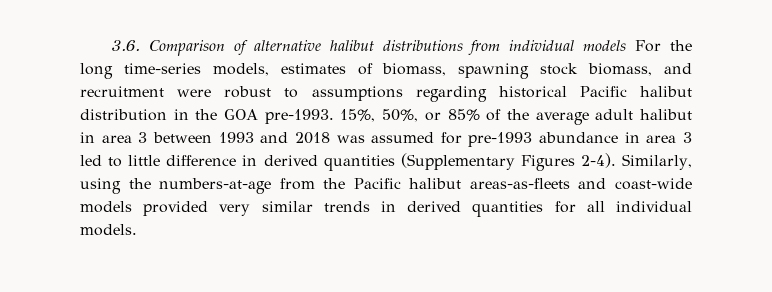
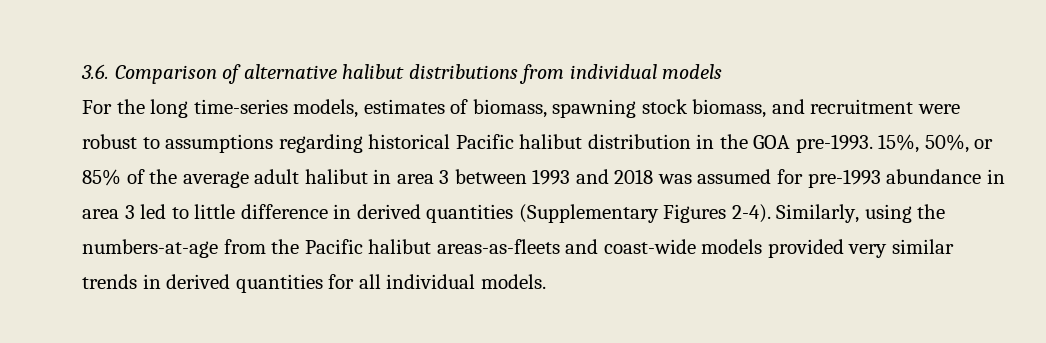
- 3.6. Comparison of alternative halibut distributions from individual models For the long time-series models, estimates of biomass, spawning stock biomass, and recruitment were robust to assumptions regarding historical Pacific halibut distribution in the GOA pre-1993.
+ 3.6. Comparison of alternative halibut distributions from individual models
+ For the long time-series models, estimates of biomass, spawning stock biomass, and recruitment were robust to assumptions regarding historical Pacific halibut distribution in the GOA pre-1993.

